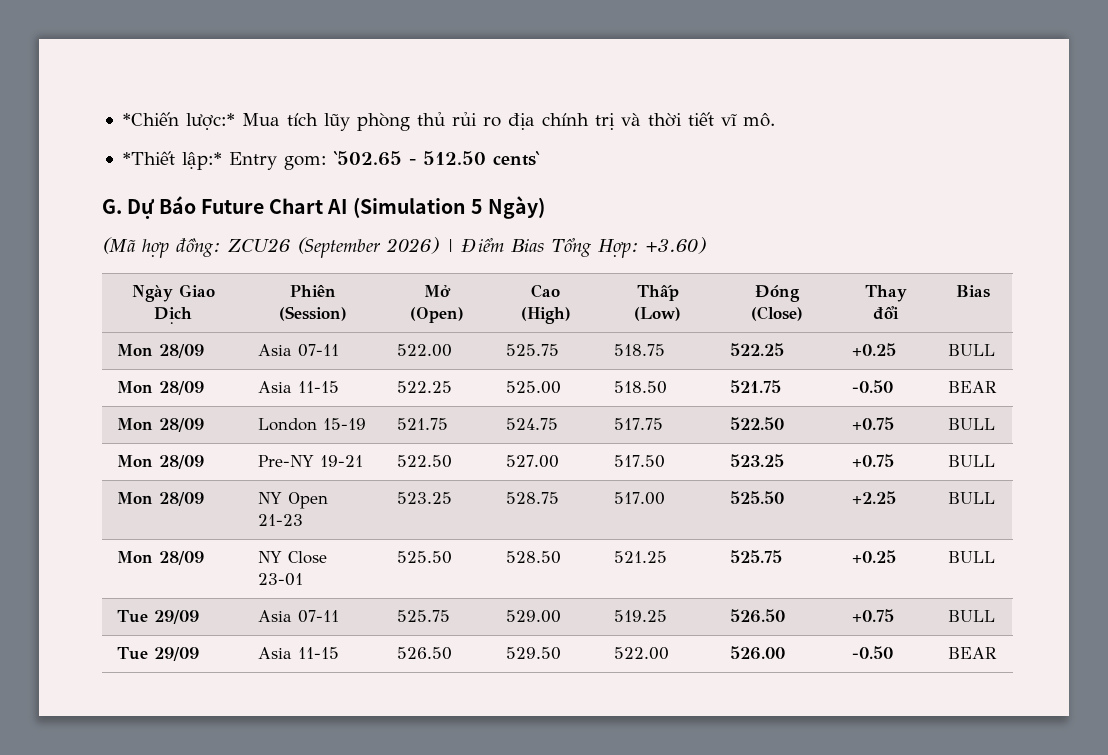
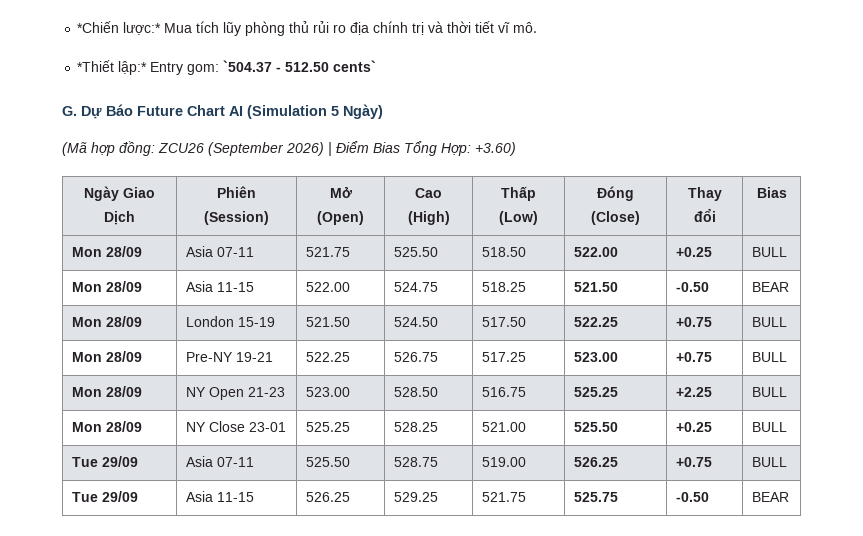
- *Thiết lập:* Entry gom: `502.65 - 512.50 cents`
+ *Thiết lập:* Entry gom: `504.37 - 512.50 cents`
- Mon 28/09 | Asia 07-11 | 522.00 | 525.75 | 518.75 | 522.25 | +0.25 | BULL
+ Mon 28/09 | Asia 07-11 | 521.75 | 525.50 | 518.50 | 522.00 | +0.25 | BULL
- Mon 28/09 | Asia 11-15 | 522.25 | 525.00 | 518.50 | 521.75 | -0.50 | BEAR
+ Mon 28/09 | Asia 11-15 | 522.00 | 524.75 | 518.25 | 521.50 | -0.50 | BEAR
- Mon 28/09 | London 15-19 | 521.75 | 524.75 | 517.75 | 522.50 | +0.75 | BULL
+ Mon 28/09 | London 15-19 | 521.50 | 524.50 | 517.50 | 522.25 | +0.75 | BULL
- Mon 28/09 | Pre-NY 19-21 | 522.50 | 527.00 | 517.50 | 523.25 | +0.75 | BULL
+ Mon 28/09 | Pre-NY 19-21 | 522.25 | 526.75 | 517.25 | 523.00 | +0.75 | BULL
- Mon 28/09 | NY Open 21-23 | 523.25 | 528.75 | 517.00 | 525.50 | +2.25 | BULL
+ Mon 28/09 | NY Open 21-23 | 523.00 | 528.50 | 516.75 | 525.25 | +2.25 | BULL
- Mon 28/09 | NY Close 23-01 | 525.50 | 528.50 | 521.25 | 525.75 | +0.25 | BULL
+ Mon 28/09 | NY Close 23-01 | 525.25 | 528.25 | 521.00 | 525.50 | +0.25 | BULL
- Tue 29/09 | Asia 07-11 | 525.75 | 529.00 | 519.25 | 526.50 | +0.75 | BULL
+ Tue 29/09 | Asia 07-11 | 525.50 | 528.75 | 519.00 | 526.25 | +0.75 | BULL
- Tue 29/09 | Asia 11-15 | 526.50 | 529.50 | 522.00 | 526.00 | -0.50 | BEAR
+ Tue 29/09 | Asia 11-15 | 526.25 | 529.25 | 521.75 | 525.75 | -0.50 | BEAR

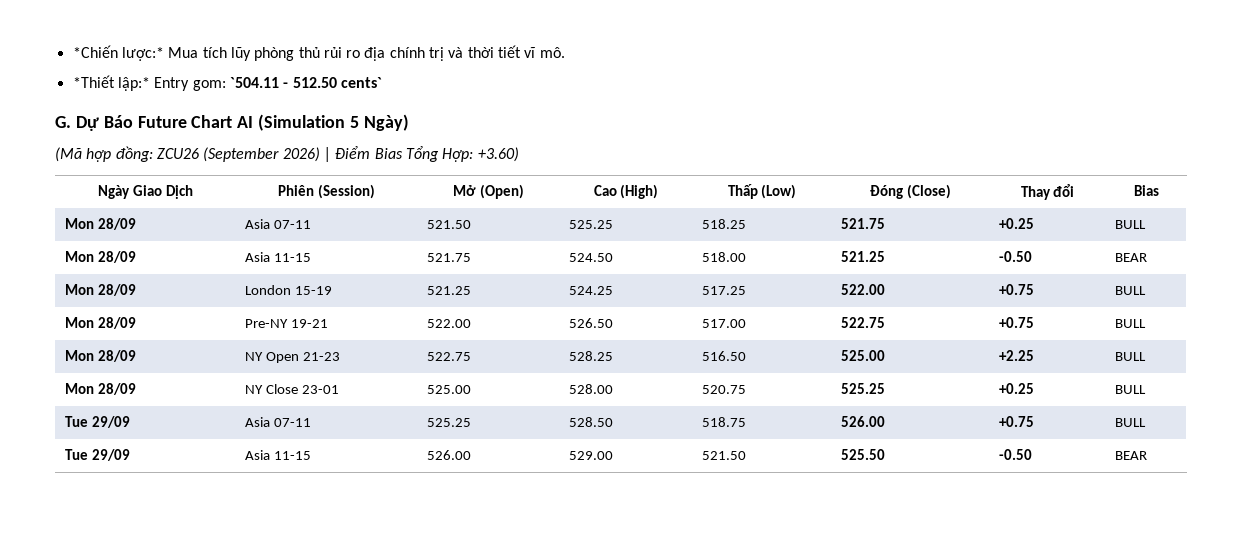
- *Thiết lập:* Entry gom: `504.37 - 512.50 cents`
+ *Thiết lập:* Entry gom: `504.11 - 512.50 cents`
- Mon 28/09 | Asia 07-11 | 521.75 | 525.50 | 518.50 | 522.00 | +0.25 | BULL
+ Mon 28/09 | Asia 07-11 | 521.50 | 525.25 | 518.25 | 521.75 | +0.25 | BULL
- Mon 28/09 | Asia 11-15 | 522.00 | 524.75 | 518.25 | 521.50 | -0.50 | BEAR
+ Mon 28/09 | Asia 11-15 | 521.75 | 524.50 | 518.00 | 521.25 | -0.50 | BEAR
- Mon 28/09 | London 15-19 | 521.50 | 524.50 | 517.50 | 522.25 | +0.75 | BULL
+ Mon 28/09 | London 15-19 | 521.25 | 524.25 | 517.25 | 522.00 | +0.75 | BULL
- Mon 28/09 | Pre-NY 19-21 | 522.25 | 526.75 | 517.25 | 523.00 | +0.75 | BULL
+ Mon 28/09 | Pre-NY 19-21 | 522.00 | 526.50 | 517.00 | 522.75 | +0.75 | BULL
- Mon 28/09 | NY Open 21-23 | 523.00 | 528.50 | 516.75 | 525.25 | +2.25 | BULL
+ Mon 28/09 | NY Open 21-23 | 522.75 | 528.25 | 516.50 | 525.00 | +2.25 | BULL
- Mon 28/09 | NY Close 23-01 | 525.25 | 528.25 | 521.00 | 525.50 | +0.25 | BULL
+ Mon 28/09 | NY Close 23-01 | 525.00 | 528.00 | 520.75 | 525.25 | +0.25 | BULL
- Tue 29/09 | Asia 07-11 | 525.50 | 528.75 | 519.00 | 526.25 | +0.75 | BULL
+ Tue 29/09 | Asia 07-11 | 525.25 | 528.50 | 518.75 | 526.00 | +0.75 | BULL
- Tue 29/09 | Asia 11-15 | 526.25 | 529.25 | 521.75 | 525.75 | -0.50 | BEAR
+ Tue 29/09 | Asia 11-15 | 526.00 | 529.00 | 521.50 | 525.50 | -0.50 | BEAR

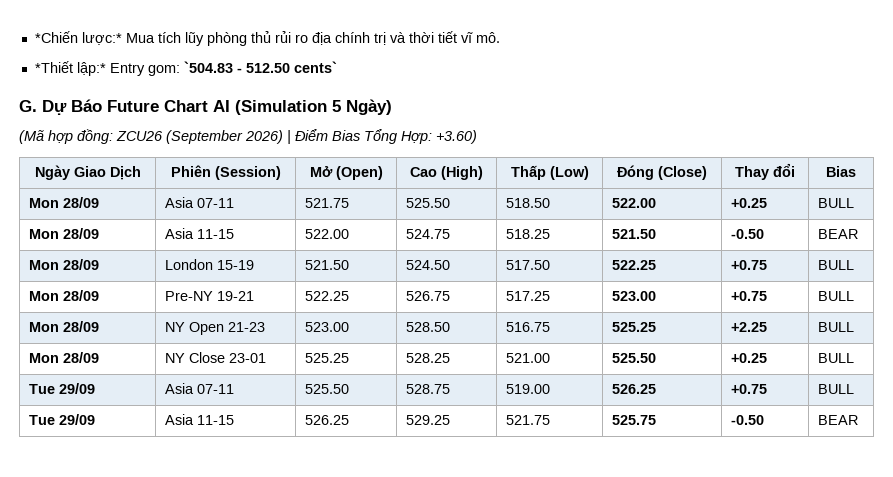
- *Thiết lập:* Entry gom: `504.11 - 512.50 cents`
+ *Thiết lập:* Entry gom: `504.83 - 512.50 cents`
- Mon 28/09 | Asia 07-11 | 521.50 | 525.25 | 518.25 | 521.75 | +0.25 | BULL
+ Mon 28/09 | Asia 07-11 | 521.75 | 525.50 | 518.50 | 522.00 | +0.25 | BULL
- Mon 28/09 | Asia 11-15 | 521.75 | 524.50 | 518.00 | 521.25 | -0.50 | BEAR
+ Mon 28/09 | Asia 11-15 | 522.00 | 524.75 | 518.25 | 521.50 | -0.50 | BEAR
- Mon 28/09 | London 15-19 | 521.25 | 524.25 | 517.25 | 522.00 | +0.75 | BULL
+ Mon 28/09 | London 15-19 | 521.50 | 524.50 | 517.50 | 522.25 | +0.75 | BULL
- Mon 28/09 | Pre-NY 19-21 | 522.00 | 526.50 | 517.00 | 522.75 | +0.75 | BULL
+ Mon 28/09 | Pre-NY 19-21 | 522.25 | 526.75 | 517.25 | 523.00 | +0.75 | BULL
- Mon 28/09 | NY Open 21-23 | 522.75 | 528.25 | 516.50 | 525.00 | +2.25 | BULL
+ Mon 28/09 | NY Open 21-23 | 523.00 | 528.50 | 516.75 | 525.25 | +2.25 | BULL
- Mon 28/09 | NY Close 23-01 | 525.00 | 528.00 | 520.75 | 525.25 | +0.25 | BULL
+ Mon 28/09 | NY Close 23-01 | 525.25 | 528.25 | 521.00 | 525.50 | +0.25 | BULL
- Tue 29/09 | Asia 07-11 | 525.25 | 528.50 | 518.75 | 526.00 | +0.75 | BULL
+ Tue 29/09 | Asia 07-11 | 525.50 | 528.75 | 519.00 | 526.25 | +0.75 | BULL
- Tue 29/09 | Asia 11-15 | 526.00 | 529.00 | 521.50 | 525.50 | -0.50 | BEAR
+ Tue 29/09 | Asia 11-15 | 526.25 | 529.25 | 521.75 | 525.75 | -0.50 | BEAR

